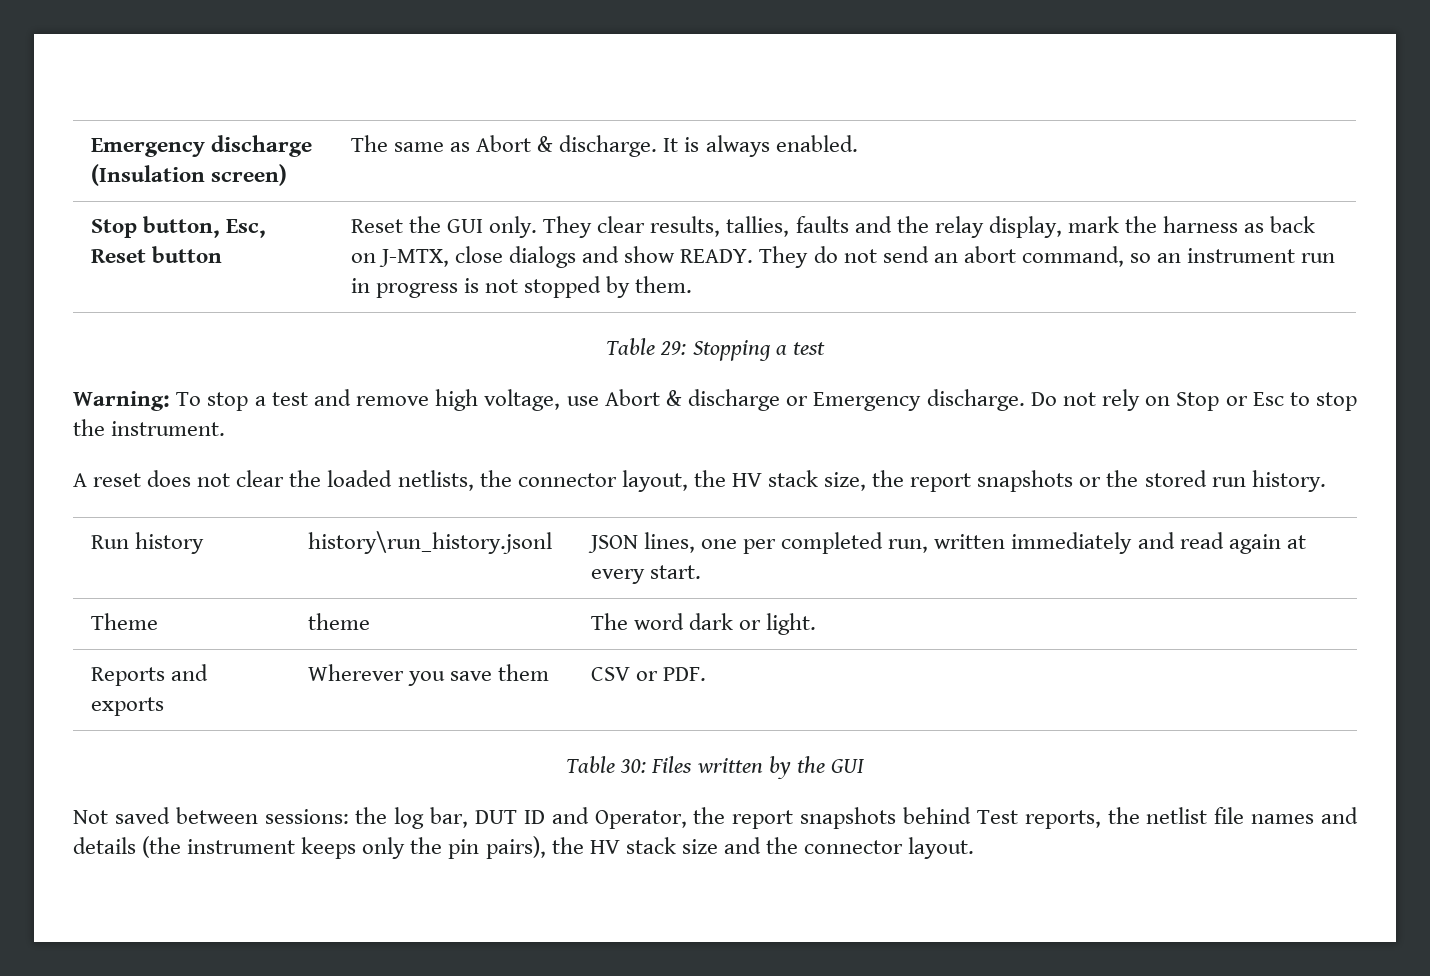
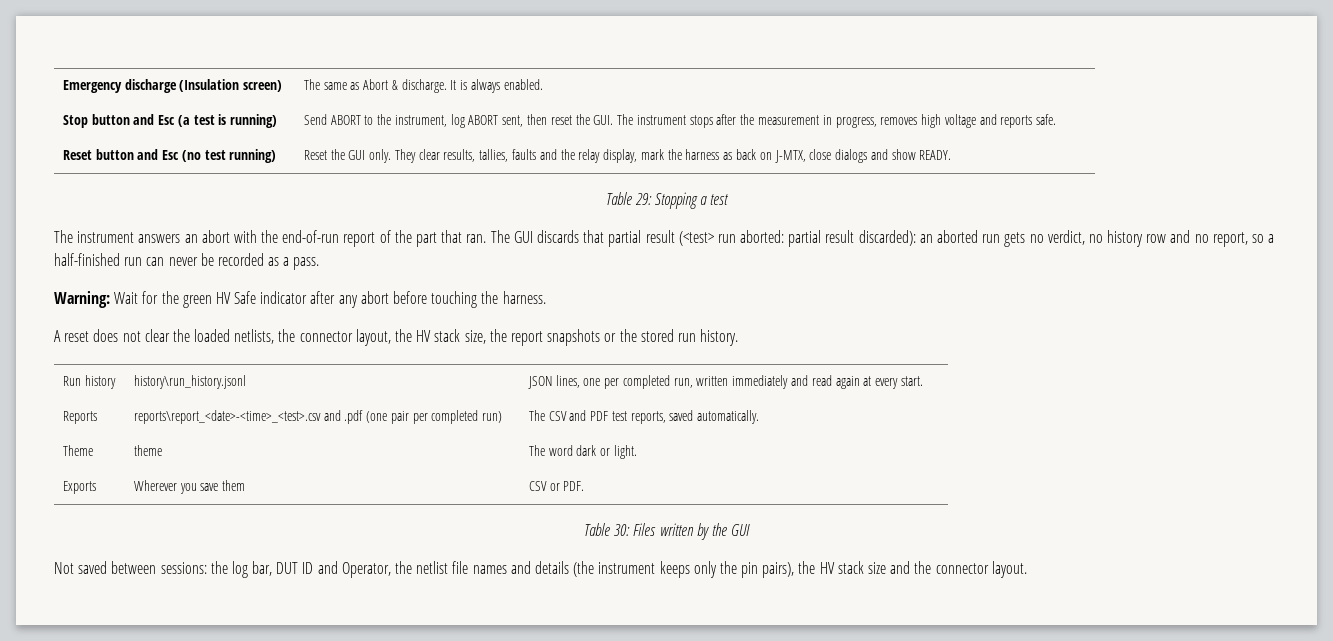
- Stop button, Esc, Reset button | Reset the GUI only. They clear results, tallies, faults and the relay display, mark the harness as back on J-MTX, close dialogs and show READY. They do not send an abort command, so an instrument run in progress is not stopped by them.
+ Stop button and Esc (a test is running) | Send ABORT to the instrument, log ABORT sent, then reset the GUI. The instrument stops after the measurement in progress, removes high voltage and reports safe.
+ Reset button and Esc (no test running) | Reset the GUI only. They clear results, tallies, faults and the relay display, mark the harness as back on J-MTX, close dialogs and show READY.
- Warning: To stop a test and remove high voltage, use Abort & discharge or Emergency discharge. Do not rely on Stop or Esc to stop the instrument.
+ The instrument answers an abort with the end-of-run report of the part that ran. The GUI discards that partial result (<test> run aborted: partial result discarded): an aborted run gets no verdict, no history row and no report, so a half-finished run can never be recorded as a pass.
+ Warning: Wait for the green HV Safe indicator after any abort before touching the harness.
+ Reports | reports\report_<date>-<time>_<test>.csv and .pdf (one pair per completed run) | The CSV and PDF test reports, saved automatically.
- Reports and exports | Wherever you save them | CSV or PDF.
+ Exports | Wherever you save them | CSV or PDF.
- Not saved between sessions: the log bar, DUT ID and Operator, the report snapshots behind Test reports, the netlist file names and details (the instrument keeps only the pin pairs), the HV stack size and the connector layout.
+ Not saved between sessions: the log bar, DUT ID and Operator, the netlist file names and details (the instrument keeps only the pin pairs), the HV stack size and the connector layout.

